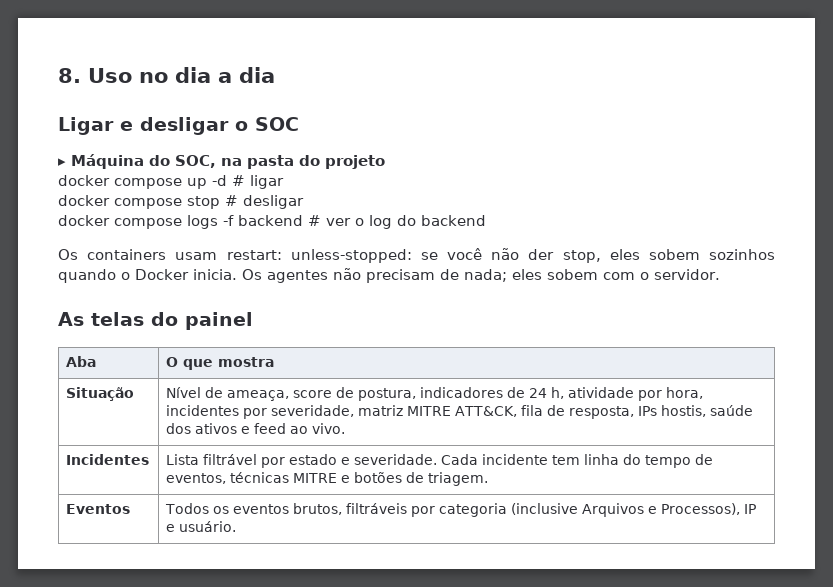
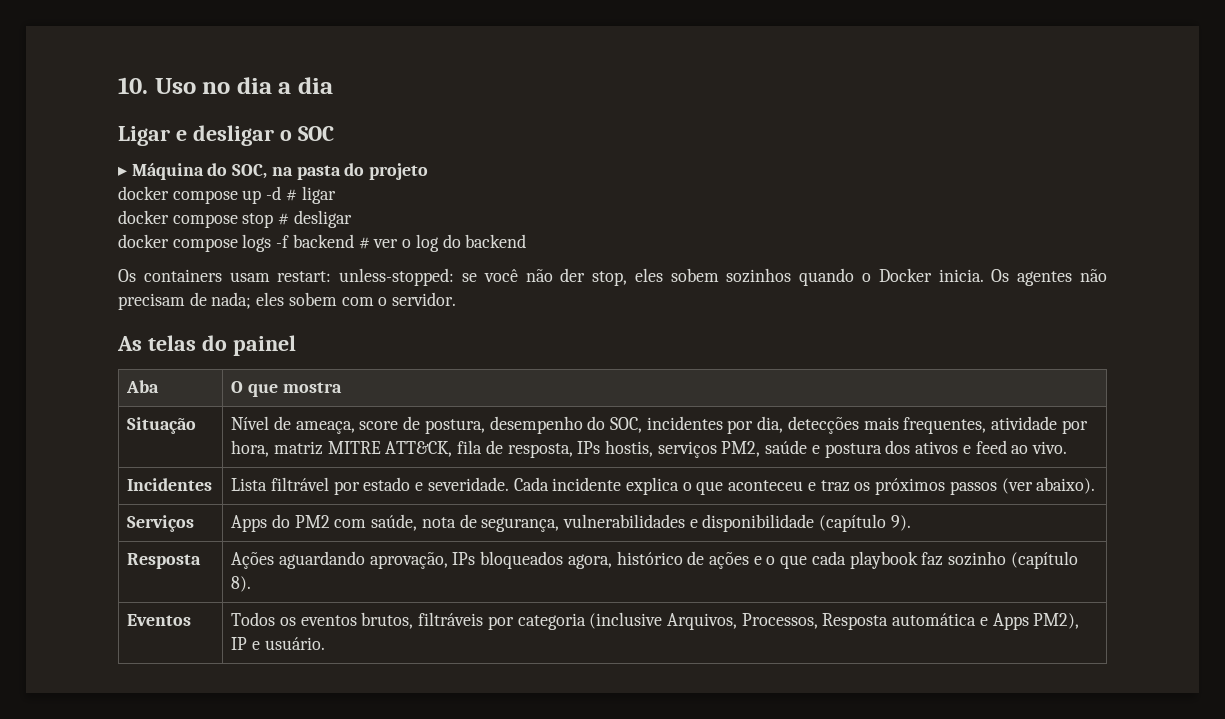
- 8. Uso no dia a dia
+ 10. Uso no dia a dia
- Situação | Nível de ameaça, score de postura, indicadores de 24 h, atividade por hora, incidentes por severidade, matriz MITRE ATT&CK, fila de resposta, IPs hostis, saúde dos ativos e feed ao vivo.
+ Situação | Nível de ameaça, score de postura, desempenho do SOC, incidentes por dia, detecções mais frequentes, atividade por hora, matriz MITRE ATT&CK, fila de resposta, IPs hostis, serviços PM2, saúde e postura dos ativos e feed ao vivo.
- Incidentes | Lista filtrável por estado e severidade. Cada incidente tem linha do tempo de eventos, técnicas MITRE e botões de triagem.
+ Incidentes | Lista filtrável por estado e severidade. Cada incidente explica o que aconteceu e traz os próximos passos (ver abaixo).
+ Serviços | Apps do PM2 com saúde, nota de segurança, vulnerabilidades e disponibilidade (capítulo 9).
+ Resposta | Ações aguardando aprovação, IPs bloqueados agora, histórico de ações e o que cada playbook faz sozinho (capítulo 8).
- Eventos | Todos os eventos brutos, filtráveis por categoria (inclusive Arquivos e Processos), IP e usuário.
+ Eventos | Todos os eventos brutos, filtráveis por categoria (inclusive Arquivos, Processos, Resposta automática e Apps PM2), IP e usuário.

